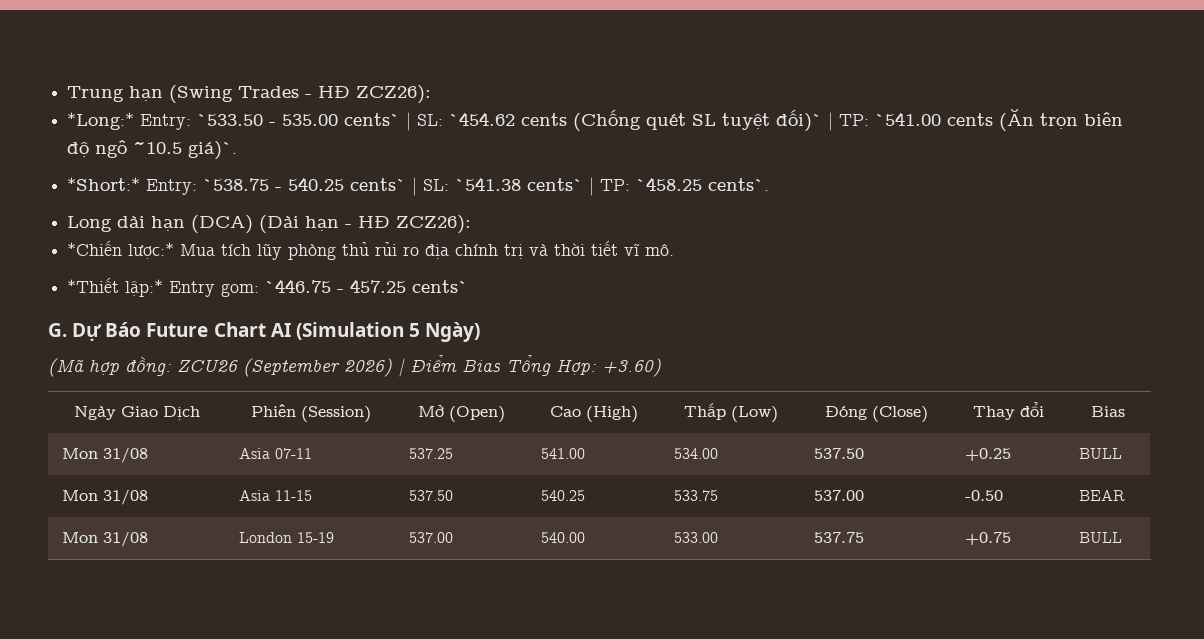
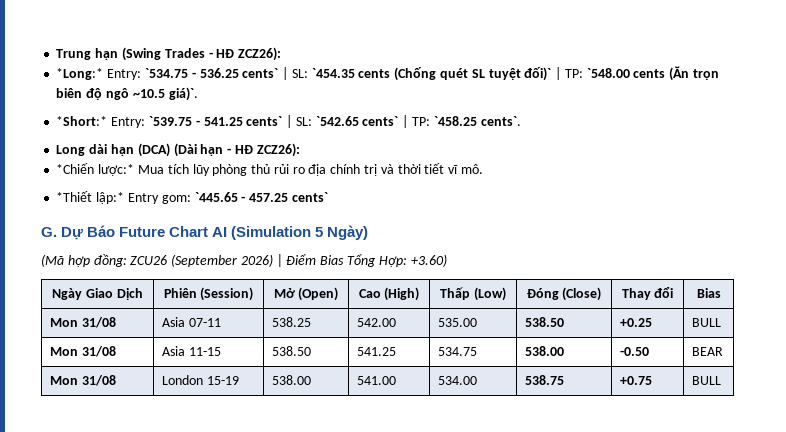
- *Long:* Entry: `533.50 - 535.00 cents` | SL: `454.62 cents (Chống quét SL tuyệt đối)` | TP: `541.00 cents (Ăn trọn biên độ ngô ~10.5 giá)`.
+ *Long:* Entry: `534.75 - 536.25 cents` | SL: `454.35 cents (Chống quét SL tuyệt đối)` | TP: `548.00 cents (Ăn trọn biên độ ngô ~10.5 giá)`.
- *Short:* Entry: `538.75 - 540.25 cents` | SL: `541.38 cents` | TP: `458.25 cents`.
+ *Short:* Entry: `539.75 - 541.25 cents` | SL: `542.65 cents` | TP: `458.25 cents`.
- *Thiết lập:* Entry gom: `446.75 - 457.25 cents`
+ *Thiết lập:* Entry gom: `445.65 - 457.25 cents`
- Mon 31/08 | Asia 07-11 | 537.25 | 541.00 | 534.00 | 537.50 | +0.25 | BULL
+ Mon 31/08 | Asia 07-11 | 538.25 | 542.00 | 535.00 | 538.50 | +0.25 | BULL
- Mon 31/08 | Asia 11-15 | 537.50 | 540.25 | 533.75 | 537.00 | -0.50 | BEAR
+ Mon 31/08 | Asia 11-15 | 538.50 | 541.25 | 534.75 | 538.00 | -0.50 | BEAR
- Mon 31/08 | London 15-19 | 537.00 | 540.00 | 533.00 | 537.75 | +0.75 | BULL
+ Mon 31/08 | London 15-19 | 538.00 | 541.00 | 534.00 | 538.75 | +0.75 | BULL

